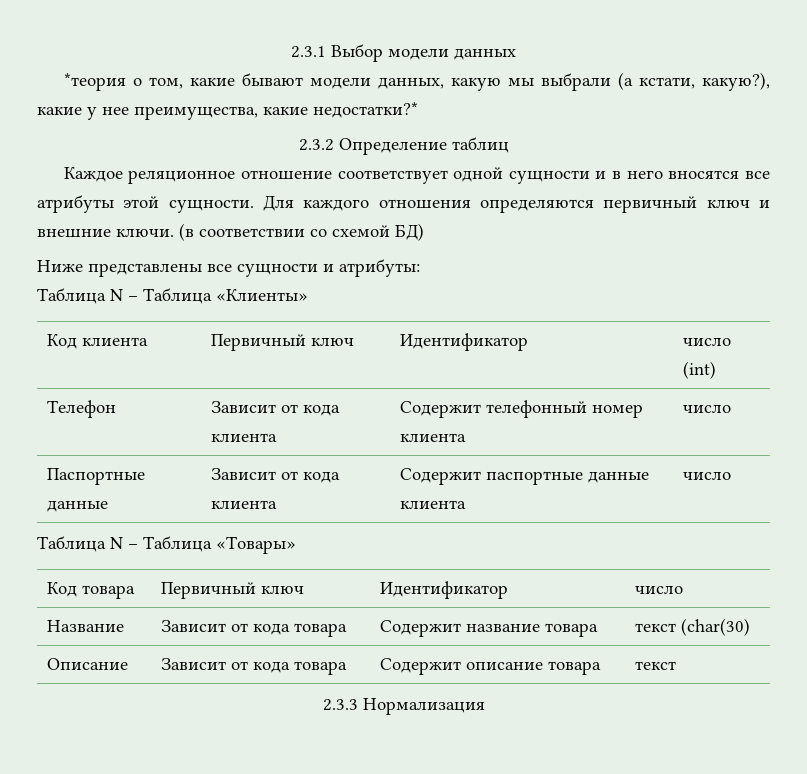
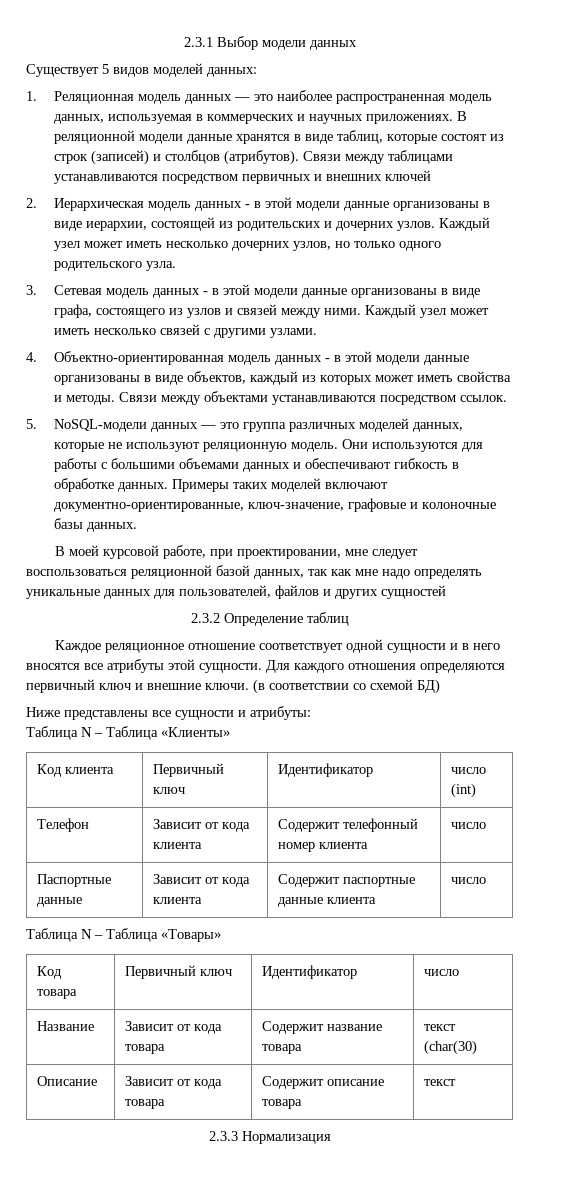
- *теория о том, какие бывают модели данных, какую мы выбрали (а кстати, какую?), какие у нее преимущества, какие недостатки?*
+ Существует 5 видов моделей данных:
+ 1. Реляционная модель данных — это наиболее распространенная модель данных, используемая в коммерческих и научных приложениях. В реляционной модели данные хранятся в виде таблиц, которые состоят из строк (записей) и столбцов (атрибутов). Связи между таблицами устанавливаются посредством первичных и внешних ключей
+ 2. Иерархическая модель данных - в этой модели данные организованы в виде иерархии, состоящей из родительских и дочерних узлов. Каждый узел может иметь несколько дочерних узлов, но только одного родительского узла.
+ 3. Сетевая модель данных - в этой модели данные организованы в виде графа, состоящего из узлов и связей между ними. Каждый узел может иметь несколько связей с другими узлами.
+ 4. Объектно-ориентированная модель данных - в этой модели данные организованы в виде объектов, каждый из которых может иметь свойства и методы. Связи между объектами устанавливаются посредством ссылок.
+ 5. NoSQL-модели данных — это группа различных моделей данных, которые не используют реляционную модель. Они используются для работы с большими объемами данных и обеспечивают гибкость в обработке данных. Примеры таких моделей включают документно-ориентированные, ключ-значение, графовые и колоночные базы данных.
+ В моей курсовой работе, при проектировании, мне следует воспользоваться реляционной базой данных, так как мне надо определять уникальные данных для пользователей, файлов и других сущностей

